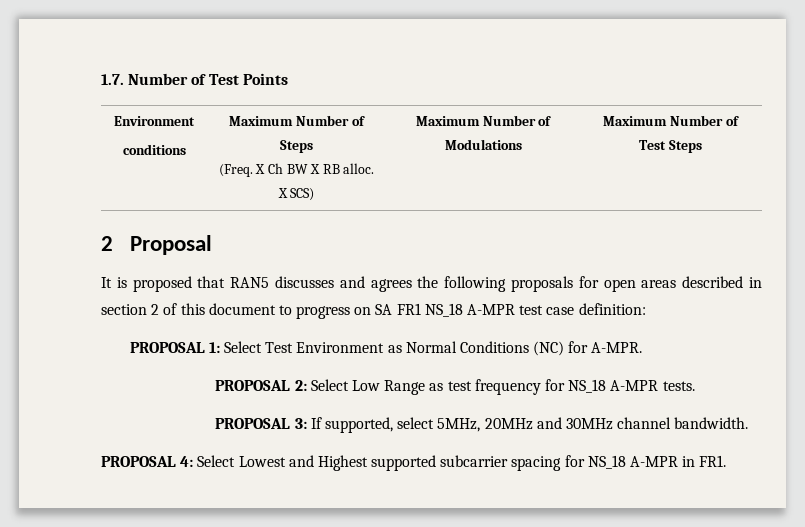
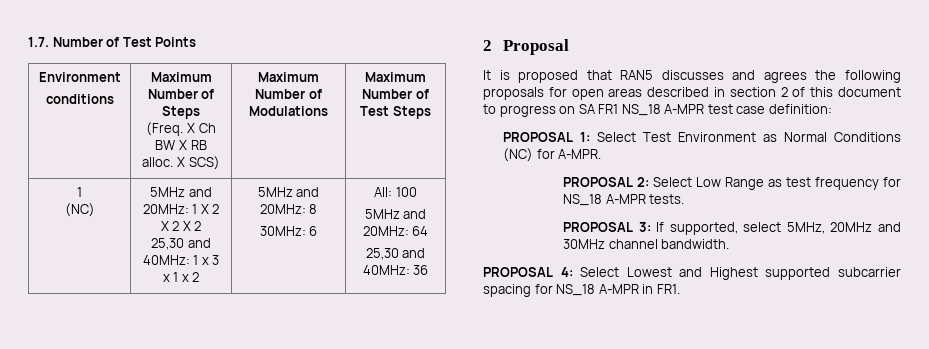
  1.7. Number of Test Points
  Environment
  conditions | Maximum Number of Steps
  (Freq. X Ch BW X RB alloc. X SCS) | Maximum Number of Modulations | Maximum Number of Test Steps
+ 1
+ (NC) | 5MHz and 20MHz: 1 X 2 X 2 X 2
+ 25,30 and 40MHz: 1 x 3 x 1 x 2 | 5MHz and 20MHz: 8
+ 30MHz: 6 | All: 100
+ 5MHz and 20MHz: 64
+ 25,30 and 40MHz: 36

